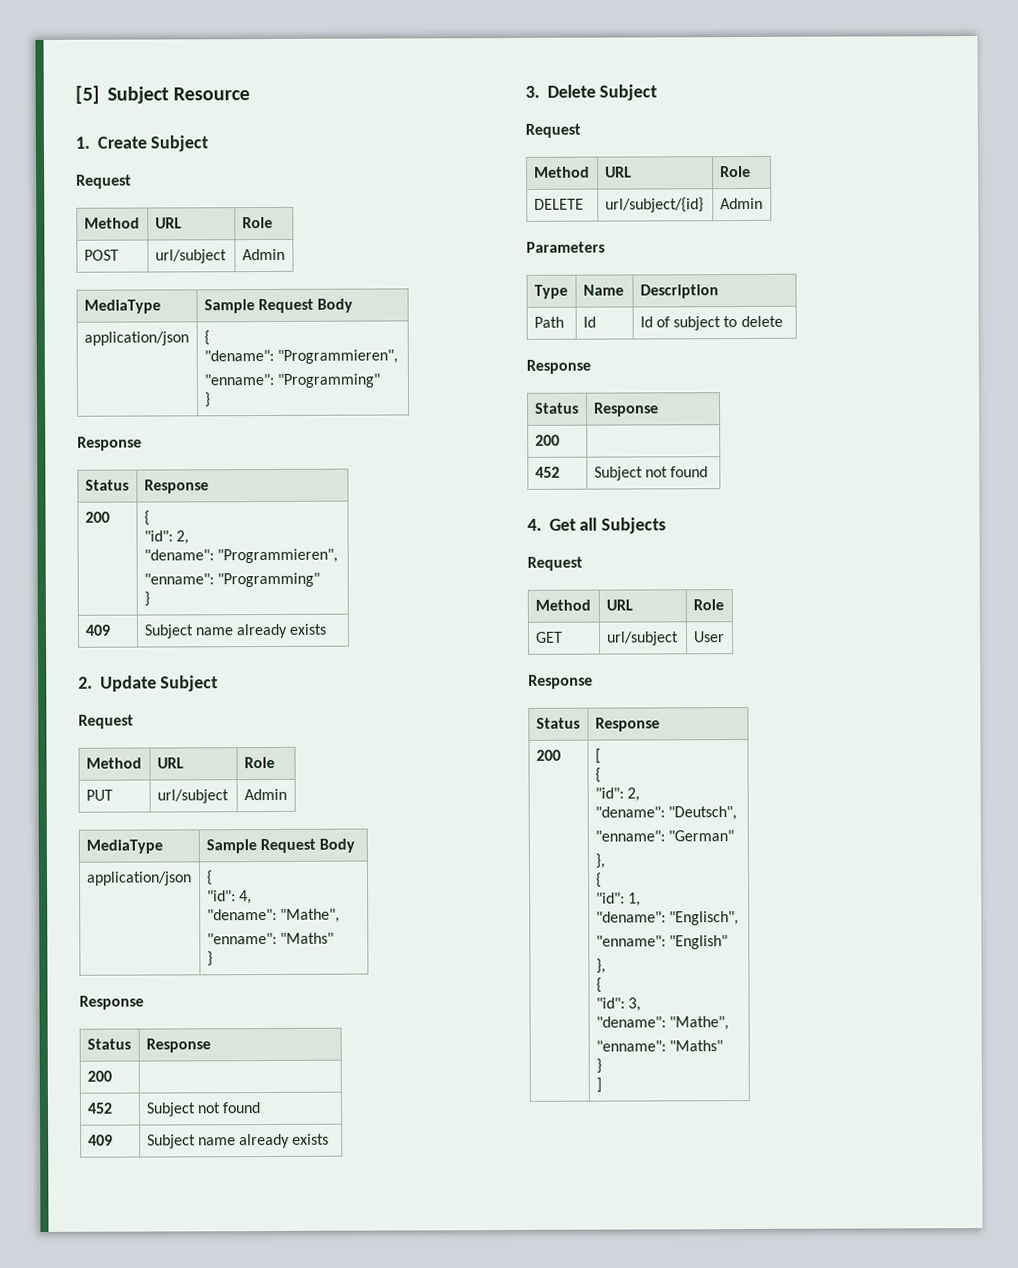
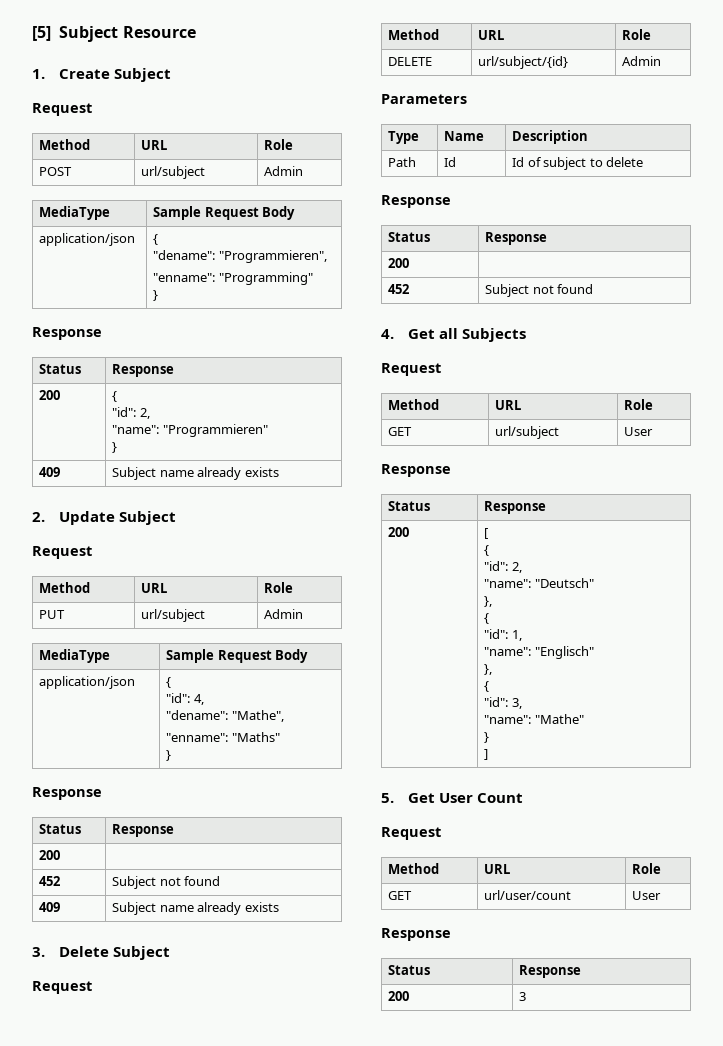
  200 | {
  "id": 2,
- "dename": "Programmieren",
- "enname": "Programming"
+ "name": "Programmieren"
  200 | [
  {
  "id": 2,
- "dename": "Deutsch",
- "enname": "German"
+ "name": "Deutsch"
  },
  {
  "id": 1,
- "dename": "Englisch",
- "enname": "English"
+ "name": "Englisch"
  },
  {
  "id": 3,
- "dename": "Mathe",
- "enname": "Maths"
+ "name": "Mathe"
  }
  ]
+ 5. Get User Count
+ Request
+ Method | URL | Role
+ GET | url/user/count | User
+ Response
+ Status | Response
+ 200 | 3

